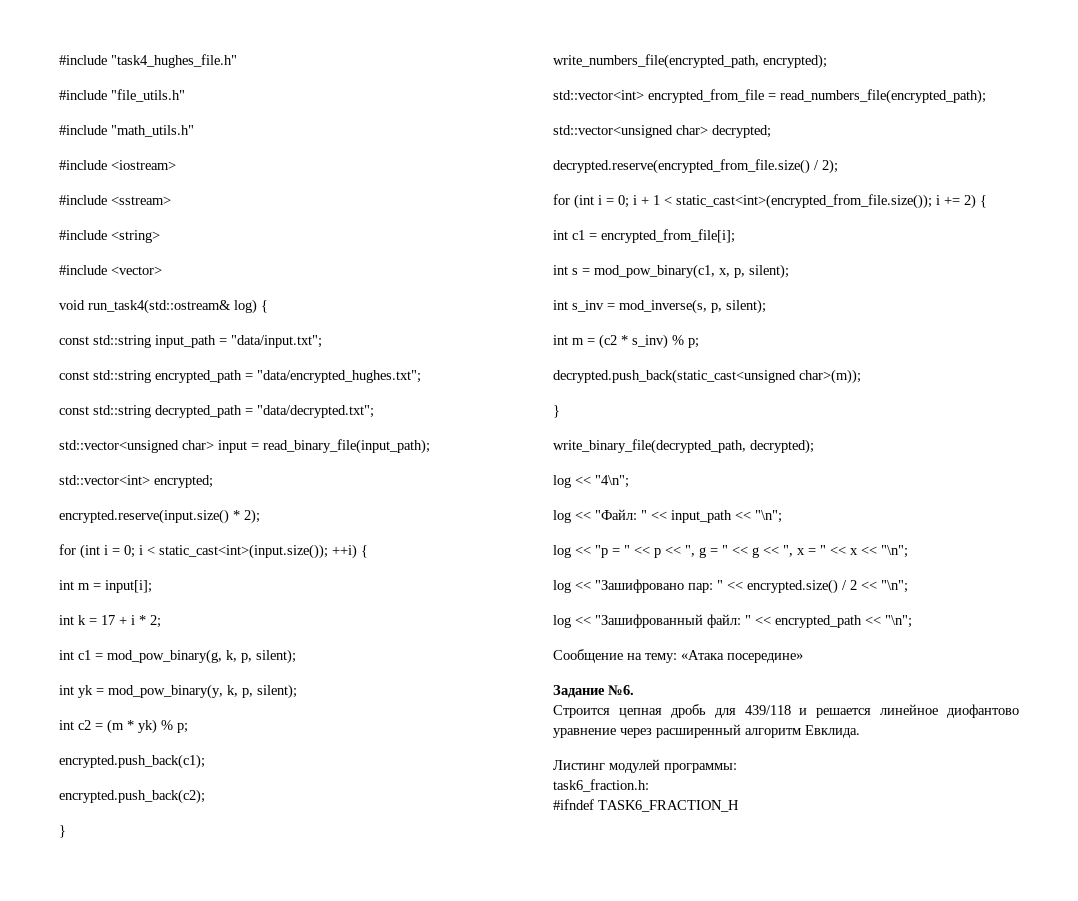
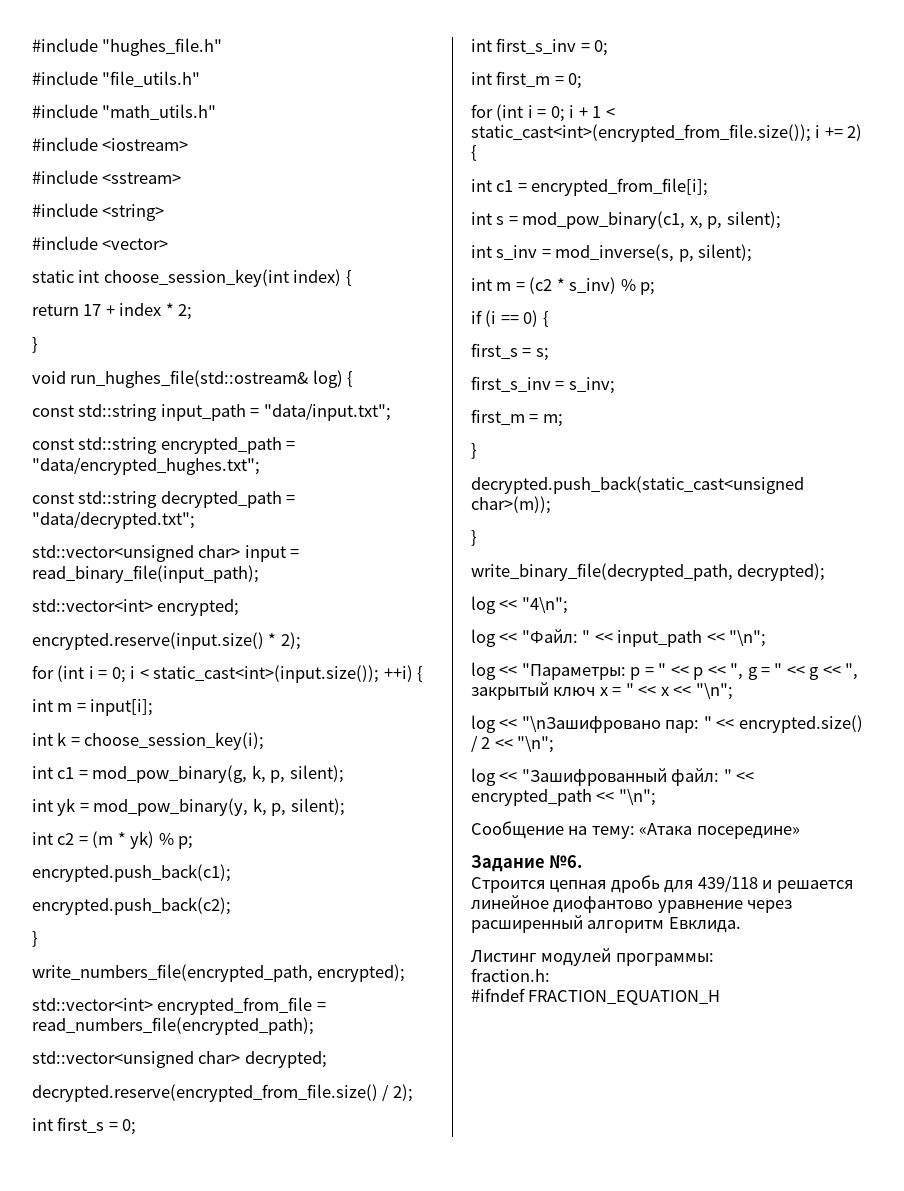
- #include "task4_hughes_file.h"
+ #include "hughes_file.h"
+ static int choose_session_key(int index) {
+ return 17 + index * 2;
+ }
- void run_task4(std::ostream& log) {
+ void run_hughes_file(std::ostream& log) {
- int k = 17 + i * 2;
+ int k = choose_session_key(i);
+ int first_s = 0;
+ int first_s_inv = 0;
+ int first_m = 0;
+ if (i == 0) {
+ first_s = s;
+ first_s_inv = s_inv;
+ first_m = m;
+ }
- log << "p = " << p << ", g = " << g << ", x = " << x << "\n";
+ log << "Параметры: p = " << p << ", g = " << g << ", закрытый ключ x = " << x << "\n";
- log << "Зашифровано пар: " << encrypted.size() / 2 << "\n";
+ log << "\nЗашифровано пар: " << encrypted.size() / 2 << "\n";
- task6_fraction.h:
+ fraction.h:
- #ifndef TASK6_FRACTION_H
+ #ifndef FRACTION_EQUATION_H

